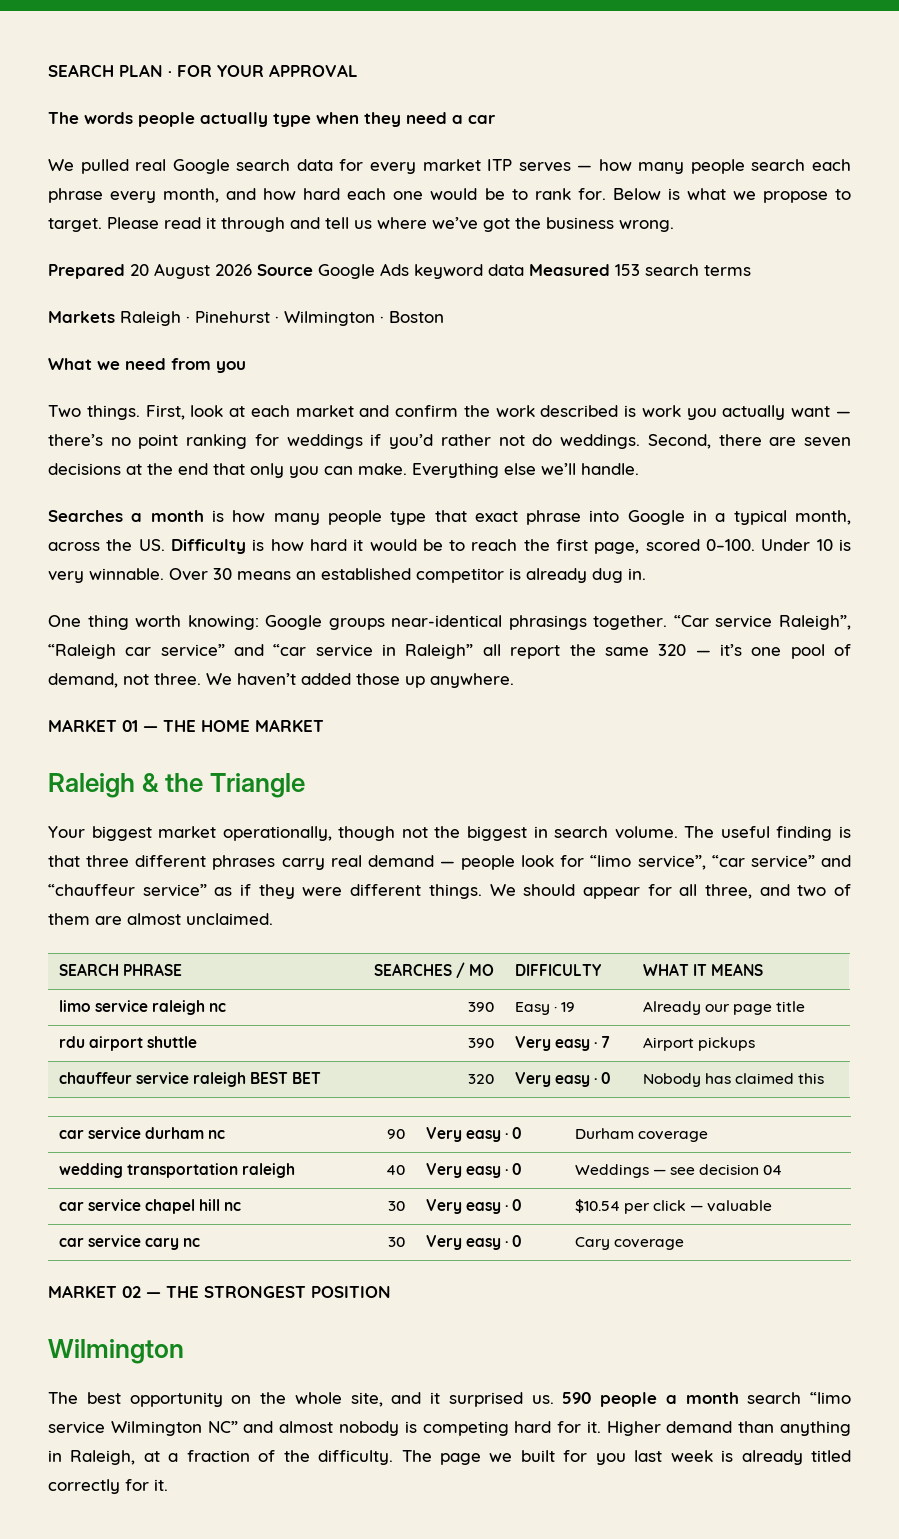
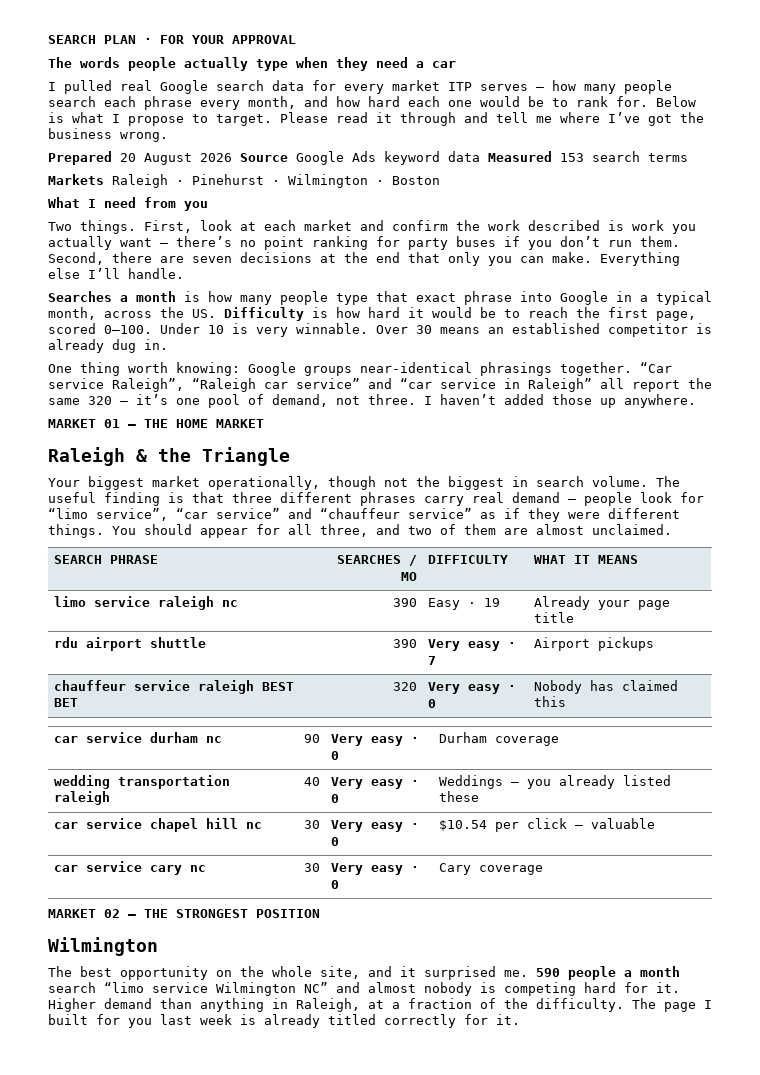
- We pulled real Google search data for every market ITP serves — how many people search each phrase every month, and how hard each one would be to rank for.
+ I pulled real Google search data for every market ITP serves — how many people search each phrase every month, and how hard each one would be to rank for.
- Below is what we propose to target.
+ Below is what I propose to target.
- Please read it through and tell us where we’ve got the business wrong.
+ Please read it through and tell me where I’ve got the business wrong.
- What we need from you
+ What I need from you
- First, look at each market and confirm the work described is work you actually want — there’s no point ranking for weddings if you’d rather not do weddings.
+ First, look at each market and confirm the work described is work you actually want — there’s no point ranking for party buses if you don’t run them.
- Everything else we’ll handle.
+ Everything else I’ll handle.
- We haven’t added those up anywhere.
+ I haven’t added those up anywhere.
- We should appear for all three, and two of them are almost unclaimed.
+ You should appear for all three, and two of them are almost unclaimed.
- limo service raleigh nc | 390 | Easy · 19 | Already our page title
+ limo service raleigh nc | 390 | Easy · 19 | Already your page title
- wedding transportation raleigh | 40 | Very easy · 0 | Weddings — see decision 04
+ wedding transportation raleigh | 40 | Very easy · 0 | Weddings — you already listed these
- The best opportunity on the whole site, and it surprised us.
+ The best opportunity on the whole site, and it surprised me.
- The page we built for you last week is already titled correctly for it.
+ The page I built for you last week is already titled correctly for it.

